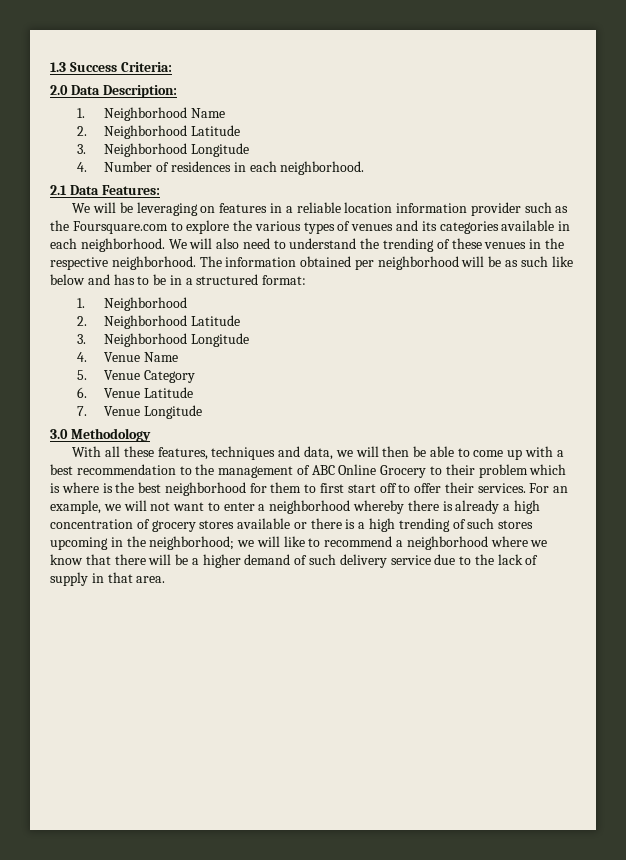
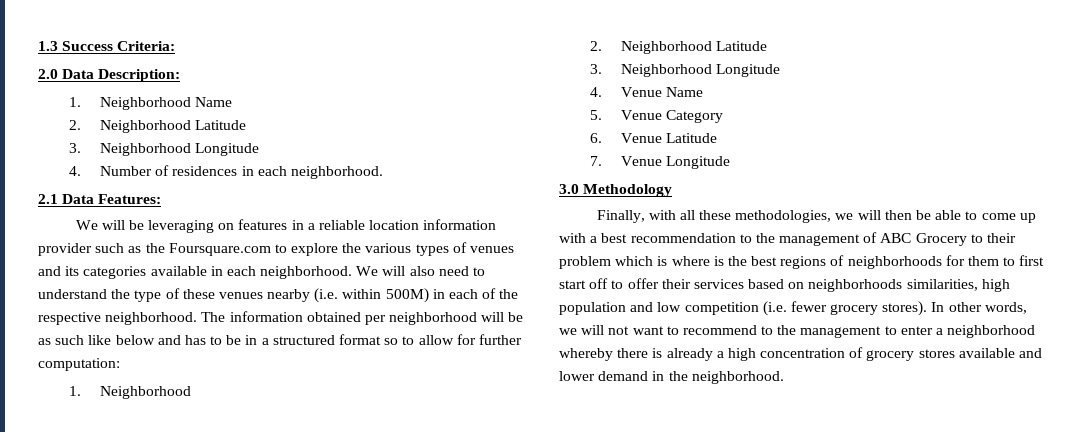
- We will also need to understand the trending of these venues in the respective neighborhood.
+ We will also need to understand the type of these venues nearby (i.e. within 500M) in each of the respective neighborhood.
- The information obtained per neighborhood will be as such like below and has to be in a structured format:
+ The information obtained per neighborhood will be as such like below and has to be in a structured format so to allow for further computation:
- With all these features, techniques and data, we will then be able to come up with a best recommendation to the management of ABC Online Grocery to their problem which is where is the best neighborhood for them to first start off to offer their services. For an example, we will not want to enter a neighborhood whereby there is already a high concentration of grocery stores available or there is a high trending of such stores upcoming in the neighborhood; we will like to recommend a neighborhood where we know that there will be a higher demand of such delivery service due to the lack of supply in that area.
+ Finally, with all these methodologies, we will then be able to come up with a best recommendation to the management of ABC Grocery to their problem which is where is the best regions of neighborhoods for them to first start off to offer their services based on neighborhoods similarities, high population and low competition (i.e. fewer grocery stores). In other words, we will not want to recommend to the management to enter a neighborhood whereby there is already a high concentration of grocery stores available and lower demand in the neighborhood.

